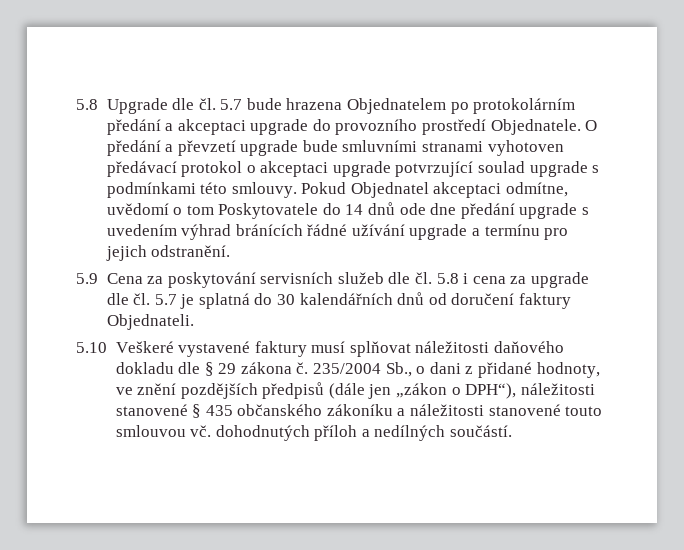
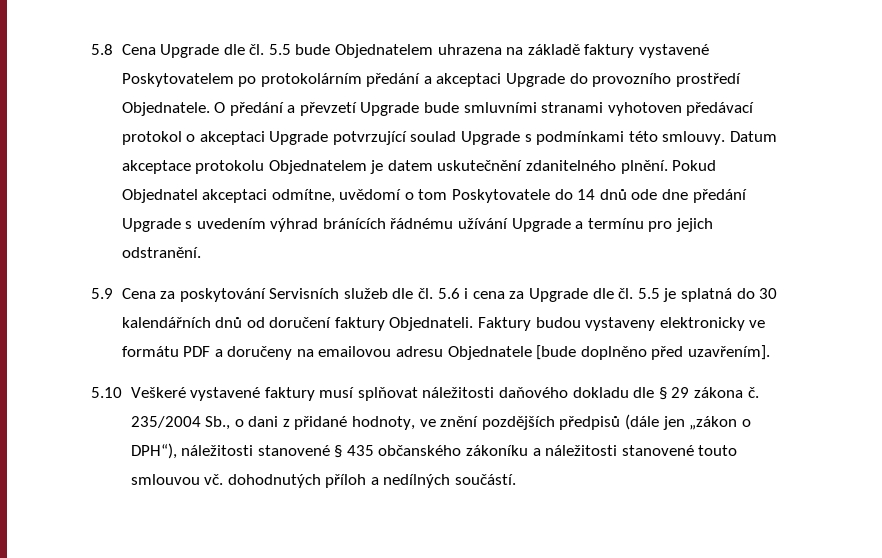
- 5.8 Upgrade dle čl. 5.7 bude hrazena Objednatelem po protokolárním předání a akceptaci upgrade do provozního prostředí Objednatele.
+ 5.8 Cena Upgrade dle čl. 5.5 bude Objednatelem uhrazena na základě faktury vystavené Poskytovatelem po protokolárním předání a akceptaci Upgrade do provozního prostředí Objednatele.
- O předání a převzetí upgrade bude smluvními stranami vyhotoven předávací protokol o akceptaci upgrade potvrzující soulad upgrade s podmínkami této smlouvy.
+ O předání a převzetí Upgrade bude smluvními stranami vyhotoven předávací protokol o akceptaci Upgrade potvrzující soulad Upgrade s podmínkami této smlouvy.
+ Datum akceptace protokolu Objednatelem je datem uskutečnění zdanitelného plnění.
- Pokud Objednatel akceptaci odmítne, uvědomí o tom Poskytovatele do 14 dnů ode dne předání upgrade s uvedením výhrad bránících řádné užívání upgrade a termínu pro jejich odstranění.
+ Pokud Objednatel akceptaci odmítne, uvědomí o tom Poskytovatele do 14 dnů ode dne předání Upgrade s uvedením výhrad bránících řádnému užívání Upgrade a termínu pro jejich odstranění.
- 5.9 Cena za poskytování servisních služeb dle čl. 5.8 i cena za upgrade dle čl. 5.7 je splatná do 30 kalendářních dnů od doručení faktury Objednateli.
+ 5.9 Cena za poskytování Servisních služeb dle čl. 5.6 i cena za Upgrade dle čl. 5.5 je splatná do 30 kalendářních dnů od doručení faktury Objednateli. Faktury budou vystaveny elektronicky ve formátu PDF a doručeny na emailovou adresu Objednatele [bude doplněno před uzavřením].

